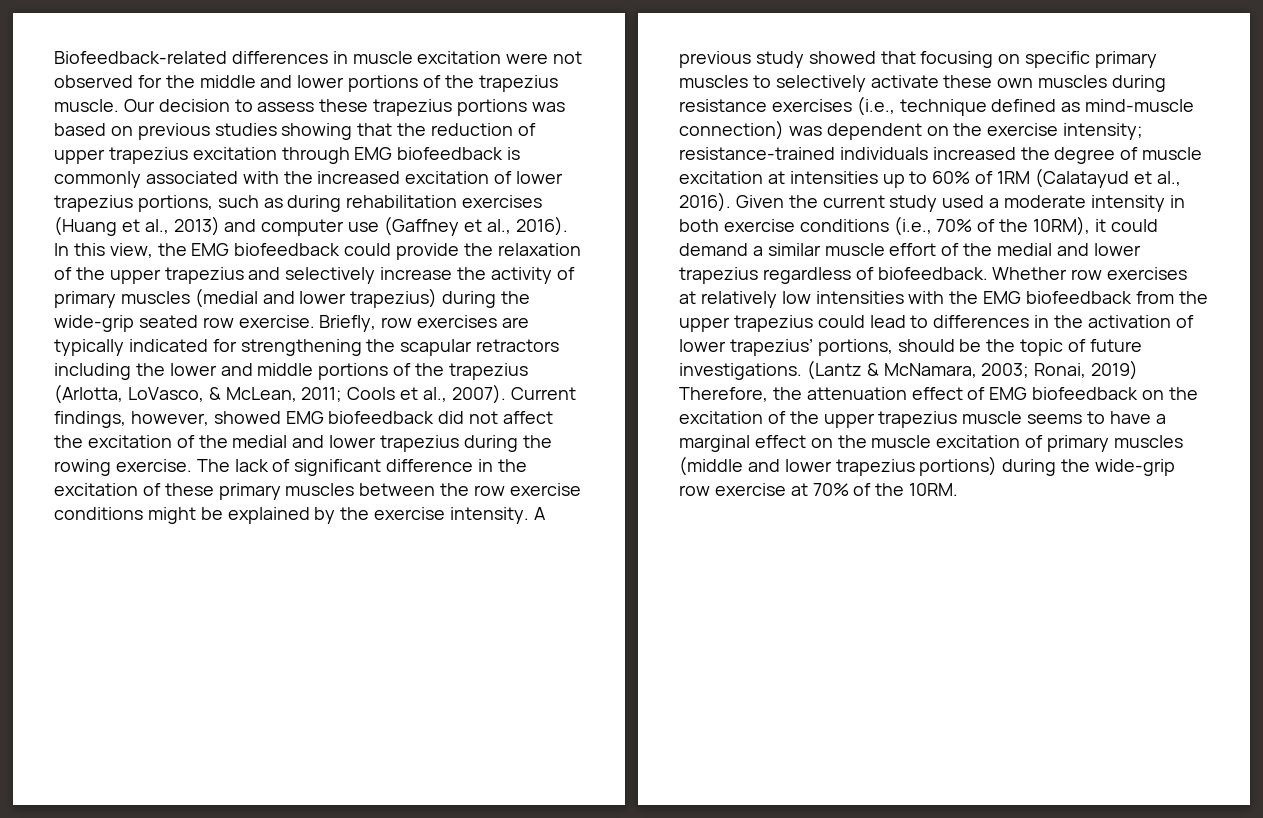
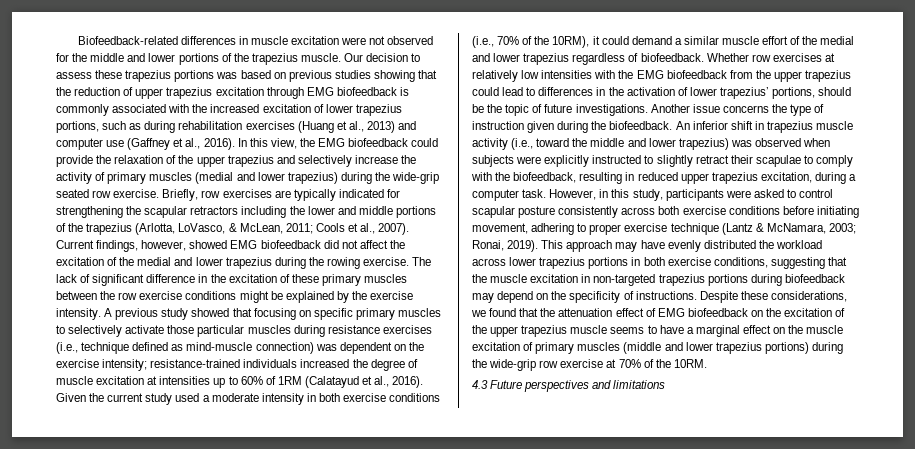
- A previous study showed that focusing on specific primary muscles to selectively activate these own muscles during resistance exercises (i.e., technique defined as mind-muscle connection) was dependent on the exercise intensity; resistance-trained individuals increased the degree of muscle excitation at intensities up to 60% of 1RM (Calatayud et al., 2016).
+ A previous study showed that focusing on specific primary muscles to selectively activate those particular muscles during resistance exercises (i.e., technique defined as mind-muscle connection) was dependent on the exercise intensity; resistance-trained individuals increased the degree of muscle excitation at intensities up to 60% of 1RM (Calatayud et al., 2016).
- (Lantz & McNamara, 2003; Ronai, 2019) Therefore, the attenuation effect of EMG biofeedback on the excitation of the upper trapezius muscle seems to have a marginal effect on the muscle excitation of primary muscles (middle and lower trapezius portions) during the wide-grip row exercise at 70% of the 10RM.
+ Another issue concerns the type of instruction given during the biofeedback. An inferior shift in trapezius muscle activity (i.e., toward the middle and lower trapezius) was observed when subjects were explicitly instructed to slightly retract their scapulae to comply with the biofeedback, resulting in reduced upper trapezius excitation, during a computer task. However, in this study, participants were asked to control scapular posture consistently across both exercise conditions before initiating movement, adhering to proper exercise technique (Lantz & McNamara, 2003; Ronai, 2019). This approach may have evenly distributed the workload across lower trapezius portions in both exercise conditions, suggesting that the muscle excitation in non-targeted trapezius portions during biofeedback may depend on the specificity of instructions. Despite these considerations, we found that the attenuation effect of EMG biofeedback on the excitation of the upper trapezius muscle seems to have a marginal effect on the muscle excitation of primary muscles (middle and lower trapezius portions) during the wide-grip row exercise at 70% of the 10RM.
+ 4.3 Future perspectives and limitations

